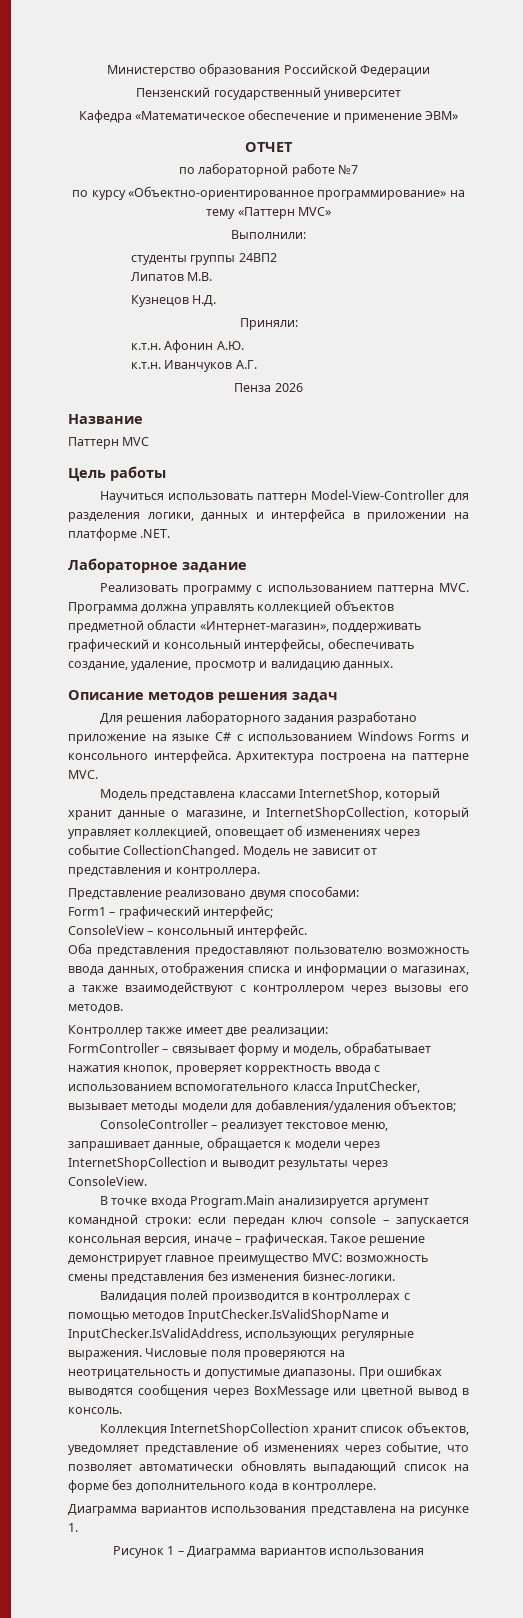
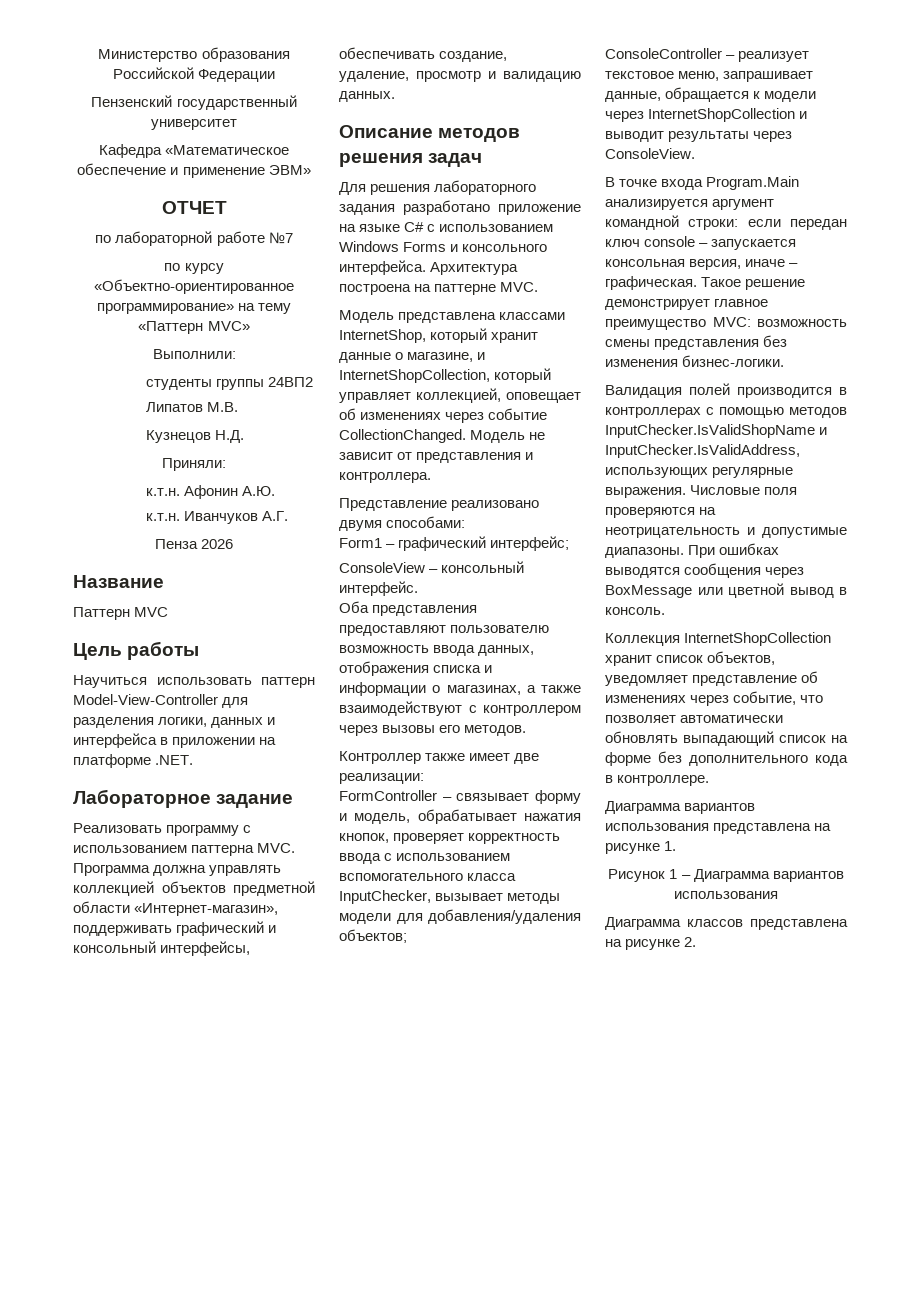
+ Диаграмма классов представлена на рисунке 2.

